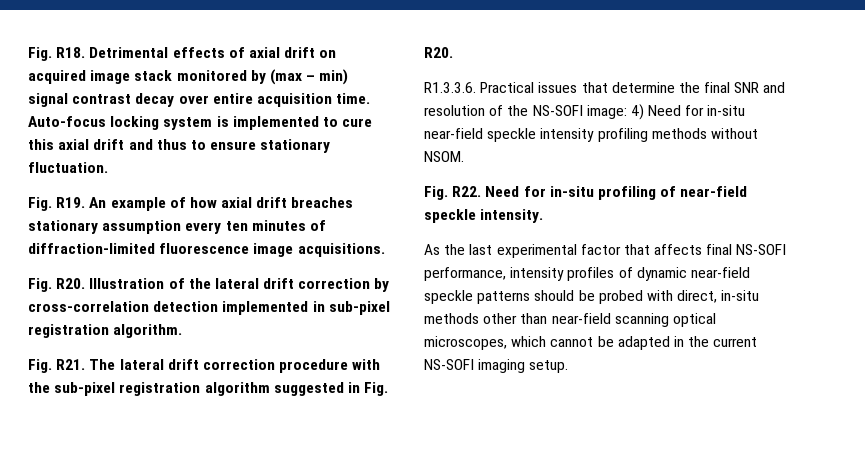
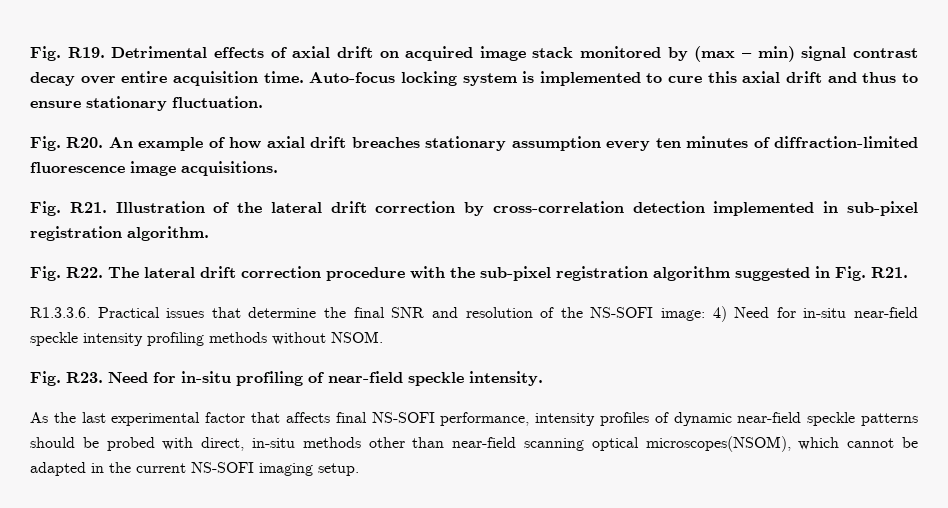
- Fig. R18. Detrimental effects of axial drift on acquired image stack monitored by (max – min) signal contrast decay over entire acquisition time.
+ Fig. R19. Detrimental effects of axial drift on acquired image stack monitored by (max – min) signal contrast decay over entire acquisition time.
- Fig. R19. An example of how axial drift breaches stationary assumption every ten minutes of diffraction-limited fluorescence image acquisitions.
+ Fig. R20. An example of how axial drift breaches stationary assumption every ten minutes of diffraction-limited fluorescence image acquisitions.
- Fig. R20. Illustration of the lateral drift correction by cross-correlation detection implemented in sub-pixel registration algorithm.
+ Fig. R21. Illustration of the lateral drift correction by cross-correlation detection implemented in sub-pixel registration algorithm.
- Fig. R21. The lateral drift correction procedure with the sub-pixel registration algorithm suggested in Fig. R20.
+ Fig. R22. The lateral drift correction procedure with the sub-pixel registration algorithm suggested in Fig. R21.
- Fig. R22. Need for in-situ profiling of near-field speckle intensity.
+ Fig. R23. Need for in-situ profiling of near-field speckle intensity.
- As the last experimental factor that affects final NS-SOFI performance, intensity profiles of dynamic near-field speckle patterns should be probed with direct, in-situ methods other than near-field scanning optical microscopes, which cannot be adapted in the current NS-SOFI imaging setup.
+ As the last experimental factor that affects final NS-SOFI performance, intensity profiles of dynamic near-field speckle patterns should be probed with direct, in-situ methods other than near-field scanning optical microscopes(NSOM), which cannot be adapted in the current NS-SOFI imaging setup.

